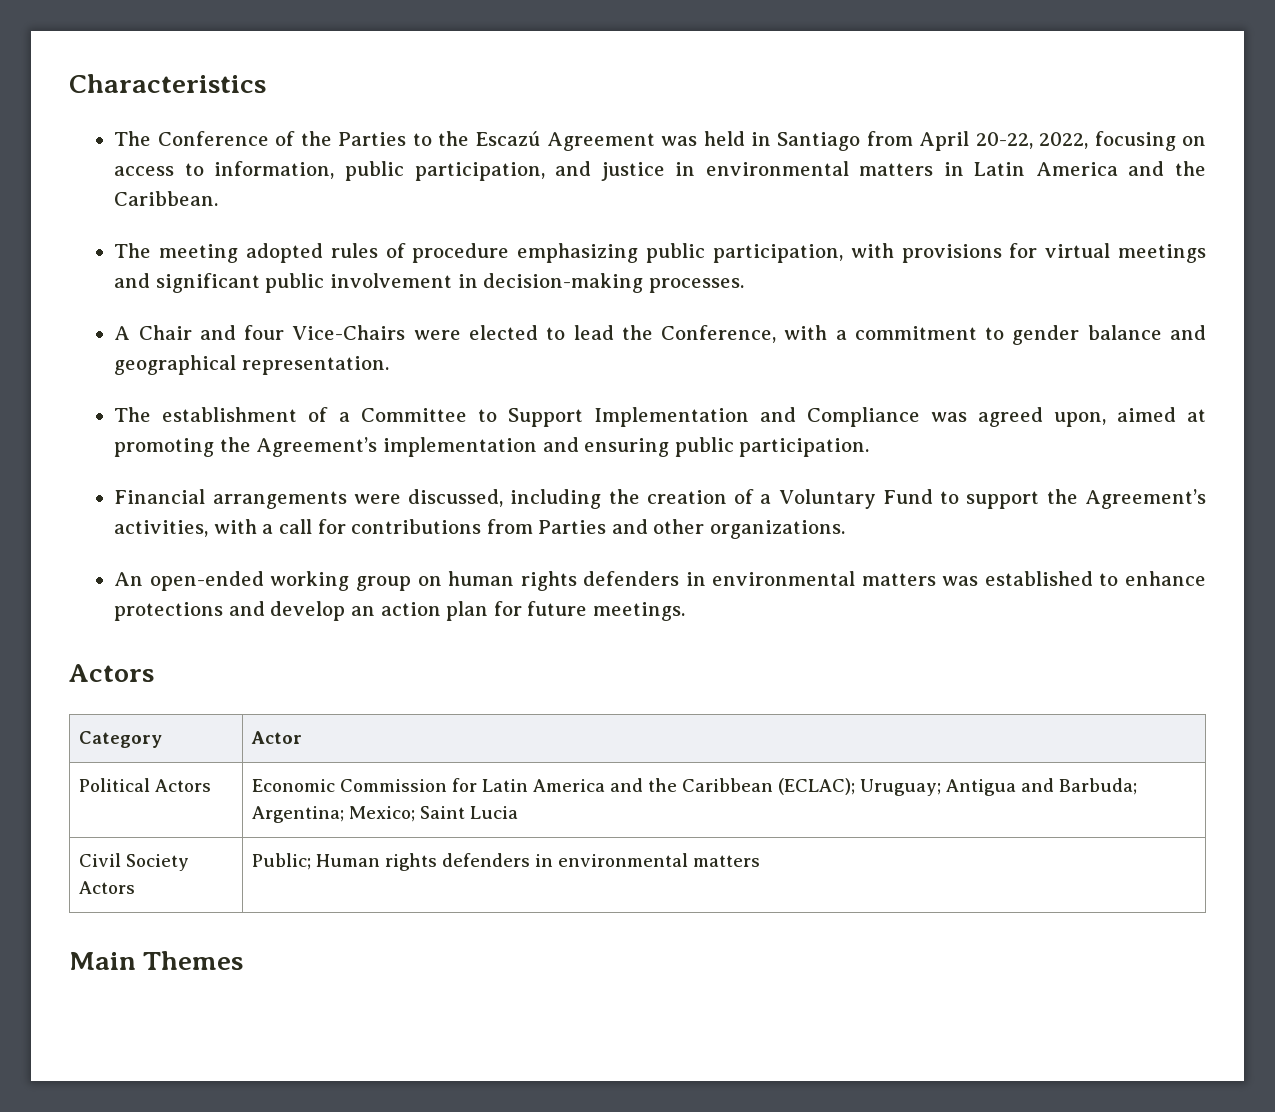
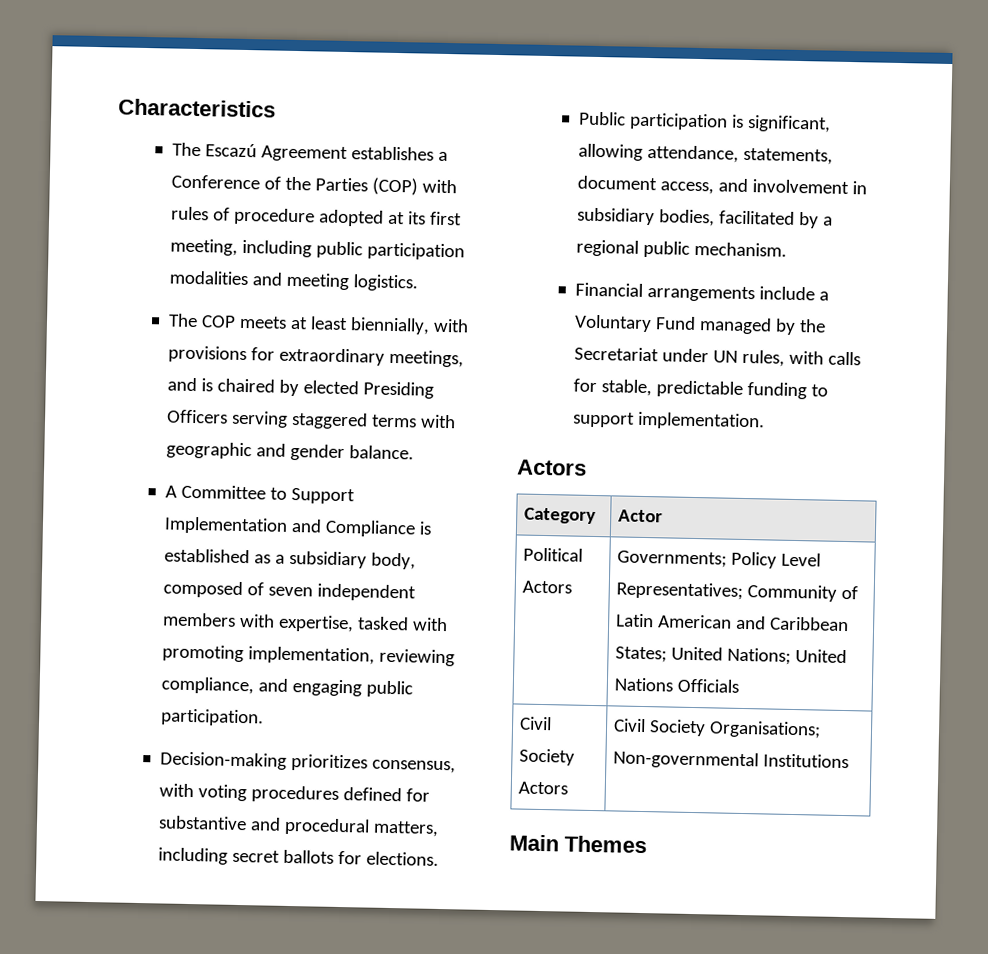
- The Conference of the Parties to the Escazú Agreement was held in Santiago from April 20-22, 2022, focusing on access to information, public participation, and justice in environmental matters in Latin America and the Caribbean.
- The meeting adopted rules of procedure emphasizing public participation, with provisions for virtual meetings and significant public involvement in decision-making processes.
- A Chair and four Vice-Chairs were elected to lead the Conference, with a commitment to gender balance and geographical representation.
- The establishment of a Committee to Support Implementation and Compliance was agreed upon, aimed at promoting the Agreement’s implementation and ensuring public participation.
- Financial arrangements were discussed, including the creation of a Voluntary Fund to support the Agreement’s activities, with a call for contributions from Parties and other organizations.
- An open-ended working group on human rights defenders in environmental matters was established to enhance protections and develop an action plan for future meetings.
+ The Escazú Agreement establishes a Conference of the Parties (COP) with rules of procedure adopted at its first meeting, including public participation modalities and meeting logistics.
+ The COP meets at least biennially, with provisions for extraordinary meetings, and is chaired by elected Presiding Officers serving staggered terms with geographic and gender balance.
+ A Committee to Support Implementation and Compliance is established as a subsidiary body, composed of seven independent members with expertise, tasked with promoting implementation, reviewing compliance, and engaging public participation.
+ Decision-making prioritizes consensus, with voting procedures defined for substantive and procedural matters, including secret ballots for elections.
+ Public participation is significant, allowing attendance, statements, document access, and involvement in subsidiary bodies, facilitated by a regional public mechanism.
+ Financial arrangements include a Voluntary Fund managed by the Secretariat under UN rules, with calls for stable, predictable funding to support implementation.
- Political Actors | Economic Commission for Latin America and the Caribbean (ECLAC); Uruguay; Antigua and Barbuda; Argentina; Mexico; Saint Lucia
- Civil Society Actors | Public; Human rights defenders in environmental matters
+ Political Actors | Governments; Policy Level Representatives; Community of Latin American and Caribbean States; United Nations; United Nations Officials
+ Civil Society Actors | Civil Society Organisations; Non-governmental Institutions

